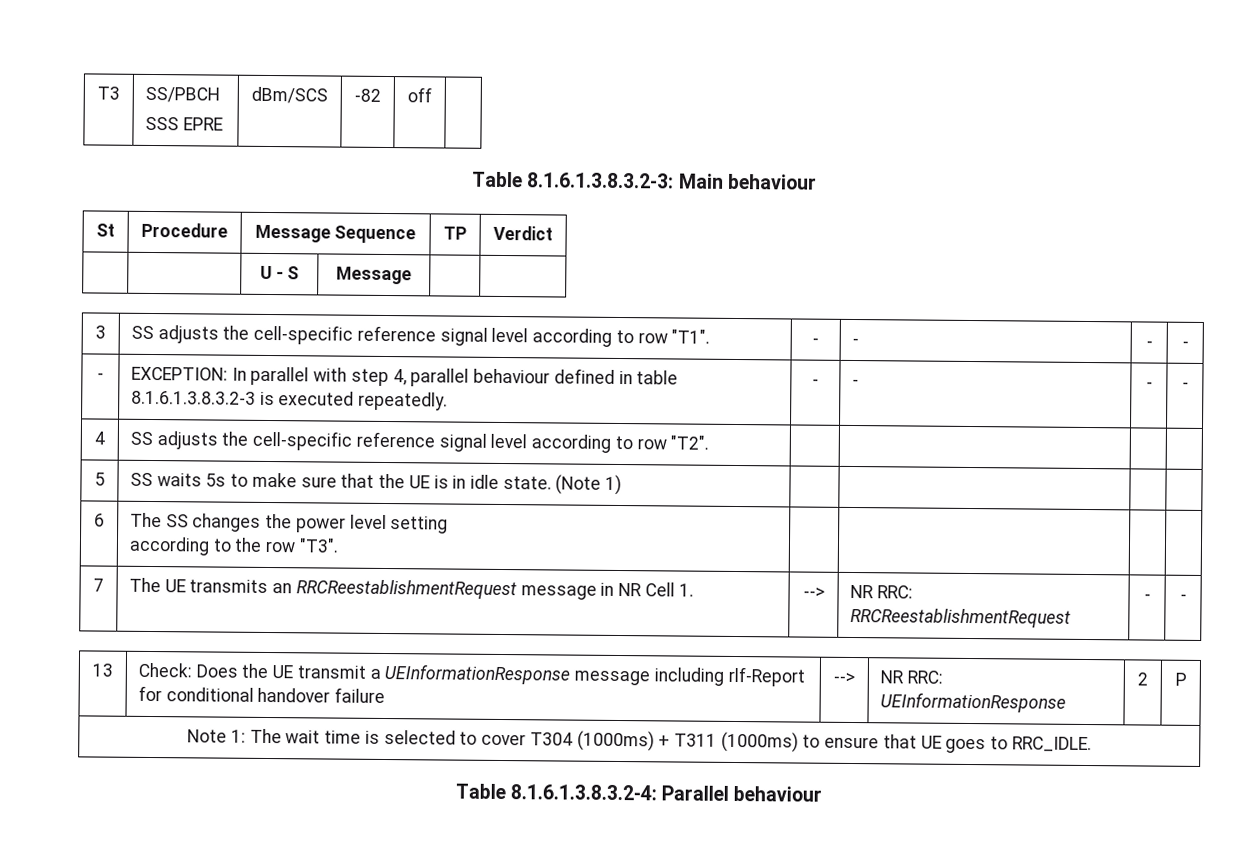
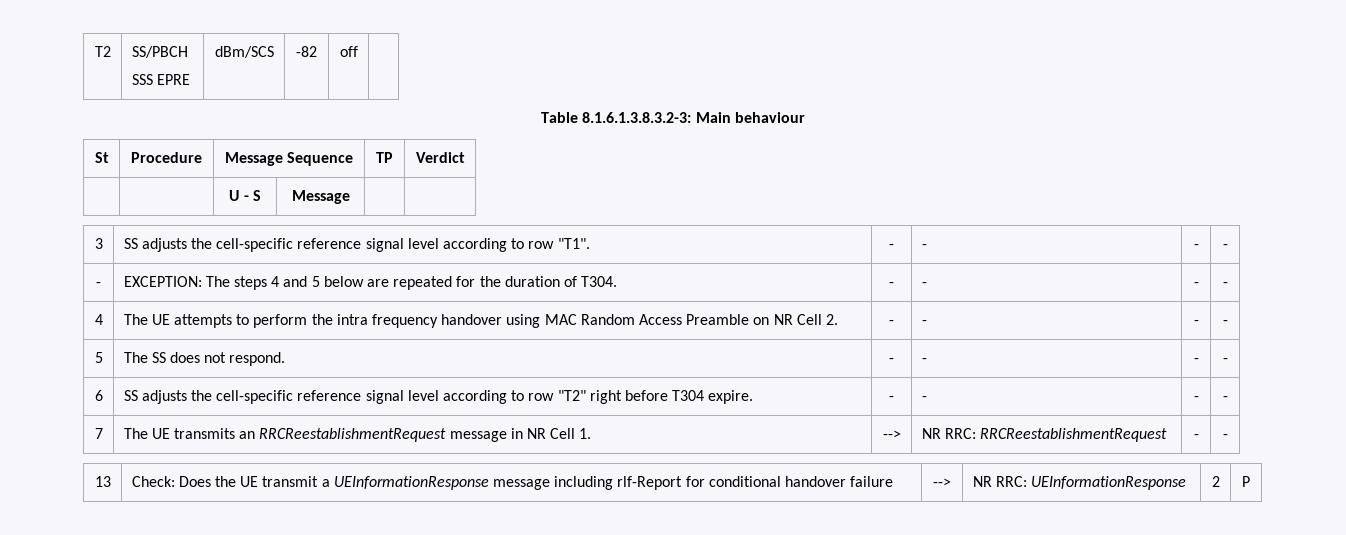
- T3 | SS/PBCH
+ T2 | SS/PBCH
- - | EXCEPTION: In parallel with step 4, parallel behaviour defined in table 8.1.6.1.3.8.3.2-3 is executed repeatedly. | - | - | - | -
+ - | EXCEPTION: The steps 4 and 5 below are repeated for the duration of T304. | - | - | - | -
- 4 | SS adjusts the cell-specific reference signal level according to row "T2". | | | |
- 5 | SS waits 5s to make sure that the UE is in idle state. (Note 1) | | | |
- 6 | The SS changes the power level setting
- according to the row "T3". | | | |
+ 4 | The UE attempts to perform the intra frequency handover using MAC Random Access Preamble on NR Cell 2. | - | - | - | -
+ 5 | The SS does not respond. | - | - | - | -
+ 6 | SS adjusts the cell-specific reference signal level according to row "T2" right before T304 expire. | - | - | - | -
- Note 1: The wait time is selected to cover T304 (1000ms) + T311 (1000ms) to ensure that UE goes to RRC_IDLE.
- Table 8.1.6.1.3.8.3.2-4: Parallel behaviour

